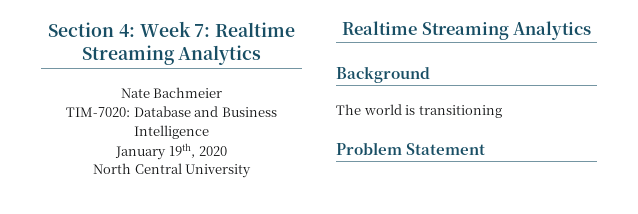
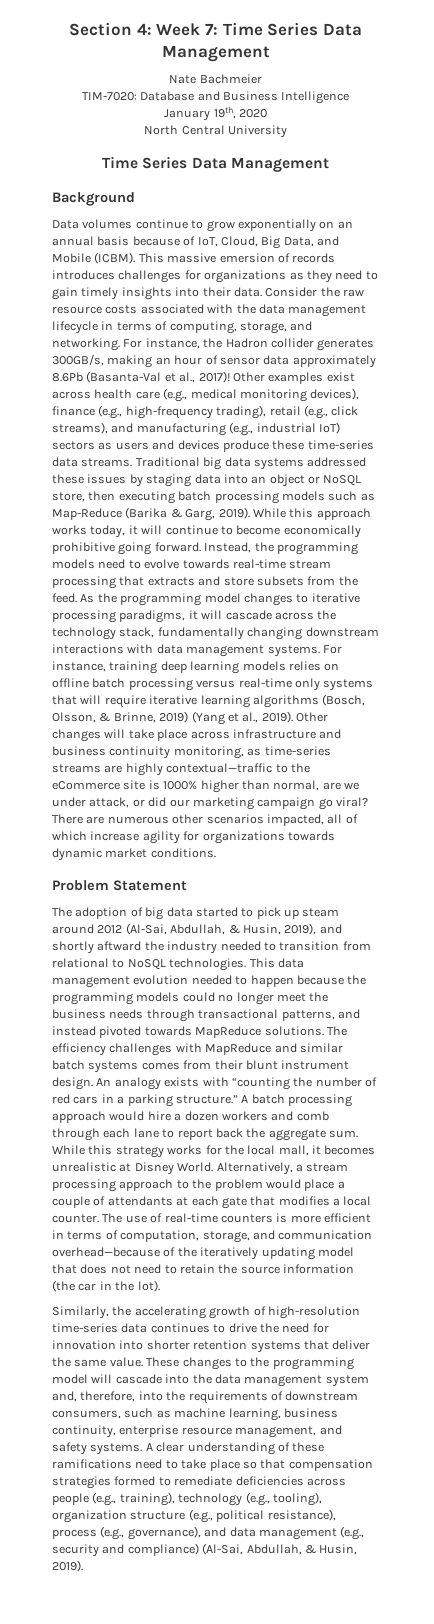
- Section 4: Week 7: Realtime Streaming Analytics
+ Section 4: Week 7: Time Series Data Management
  North Central University
- Realtime Streaming Analytics
+ Time Series Data Management
  Background
- The world is transitioning
+ Data volumes continue to grow exponentially on an annual basis because of IoT, Cloud, Big Data, and Mobile (ICBM). This massive emersion of records introduces challenges for organizations as they need to gain timely insights into their data. Consider the raw resource costs associated with the data management lifecycle in terms of computing, storage, and networking. For instance, the Hadron collider generates 300GB/s, making an hour of sensor data approximately 8.6Pb (Basanta-Val et al., 2017)! Other examples exist across health care (e.g., medical monitoring devices), finance (e.g., high-frequency trading), retail (e.g., click streams), and manufacturing (e.g., industrial IoT) sectors as users and devices produce these time-series data streams. Traditional big data systems addressed these issues by staging data into an object or NoSQL store, then executing batch processing models such as Map-Reduce (Barika & Garg, 2019). While this approach works today, it will continue to become economically prohibitive going forward. Instead, the programming models need to evolve towards real-time stream processing that extracts and store subsets from the feed. As the programming model changes to iterative processing paradigms, it will cascade across the technology stack, fundamentally changing downstream interactions with data management systems. For instance, training deep learning models relies on offline batch processing versus real-time only systems that will require iterative learning algorithms (Bosch, Olsson, & Brinne, 2019) (Yang et al., 2019). Other changes will take place across infrastructure and business continuity monitoring, as time-series streams are highly contextual—traffic to the eCommerce site is 1000% higher than normal, are we under attack, or did our marketing campaign go viral? There are numerous other scenarios impacted, all of which increase agility for organizations towards dynamic market conditions.
  Problem Statement
+ The adoption of big data started to pick up steam around 2012 (Al-Sai, Abdullah, & Husin, 2019), and shortly aftward the industry needed to transition from relational to NoSQL technologies. This data management evolution needed to happen because the programming models could no longer meet the business needs through transactional patterns, and instead pivoted towards MapReduce solutions. The efficiency challenges with MapReduce and similar batch systems comes from their blunt instrument design. An analogy exists with “counting the number of red cars in a parking structure.” A batch processing approach would hire a dozen workers and comb through each lane to report back the aggregate sum. While this strategy works for the local mall, it becomes unrealistic at Disney World. Alternatively, a stream processing approach to the problem would place a couple of attendants at each gate that modifies a local counter. The use of real-time counters is more efficient in terms of computation, storage, and communication overhead—because of the iteratively updating model that does not need to retain the source information (the car in the lot).
+ Similarly, the accelerating growth of high-resolution time-series data continues to drive the need for innovation into shorter retention systems that deliver the same value. These changes to the programming model will cascade into the data management system and, therefore, into the requirements of downstream consumers, such as machine learning, business continuity, enterprise resource management, and safety systems. A clear understanding of these ramifications need to take place so that compensation strategies formed to remediate deficiencies across people (e.g., training), technology (e.g., tooling), organization structure (e.g., political resistance), process (e.g., governance), and data management (e.g., security and compliance) (Al-Sai, Abdullah, & Husin, 2019).

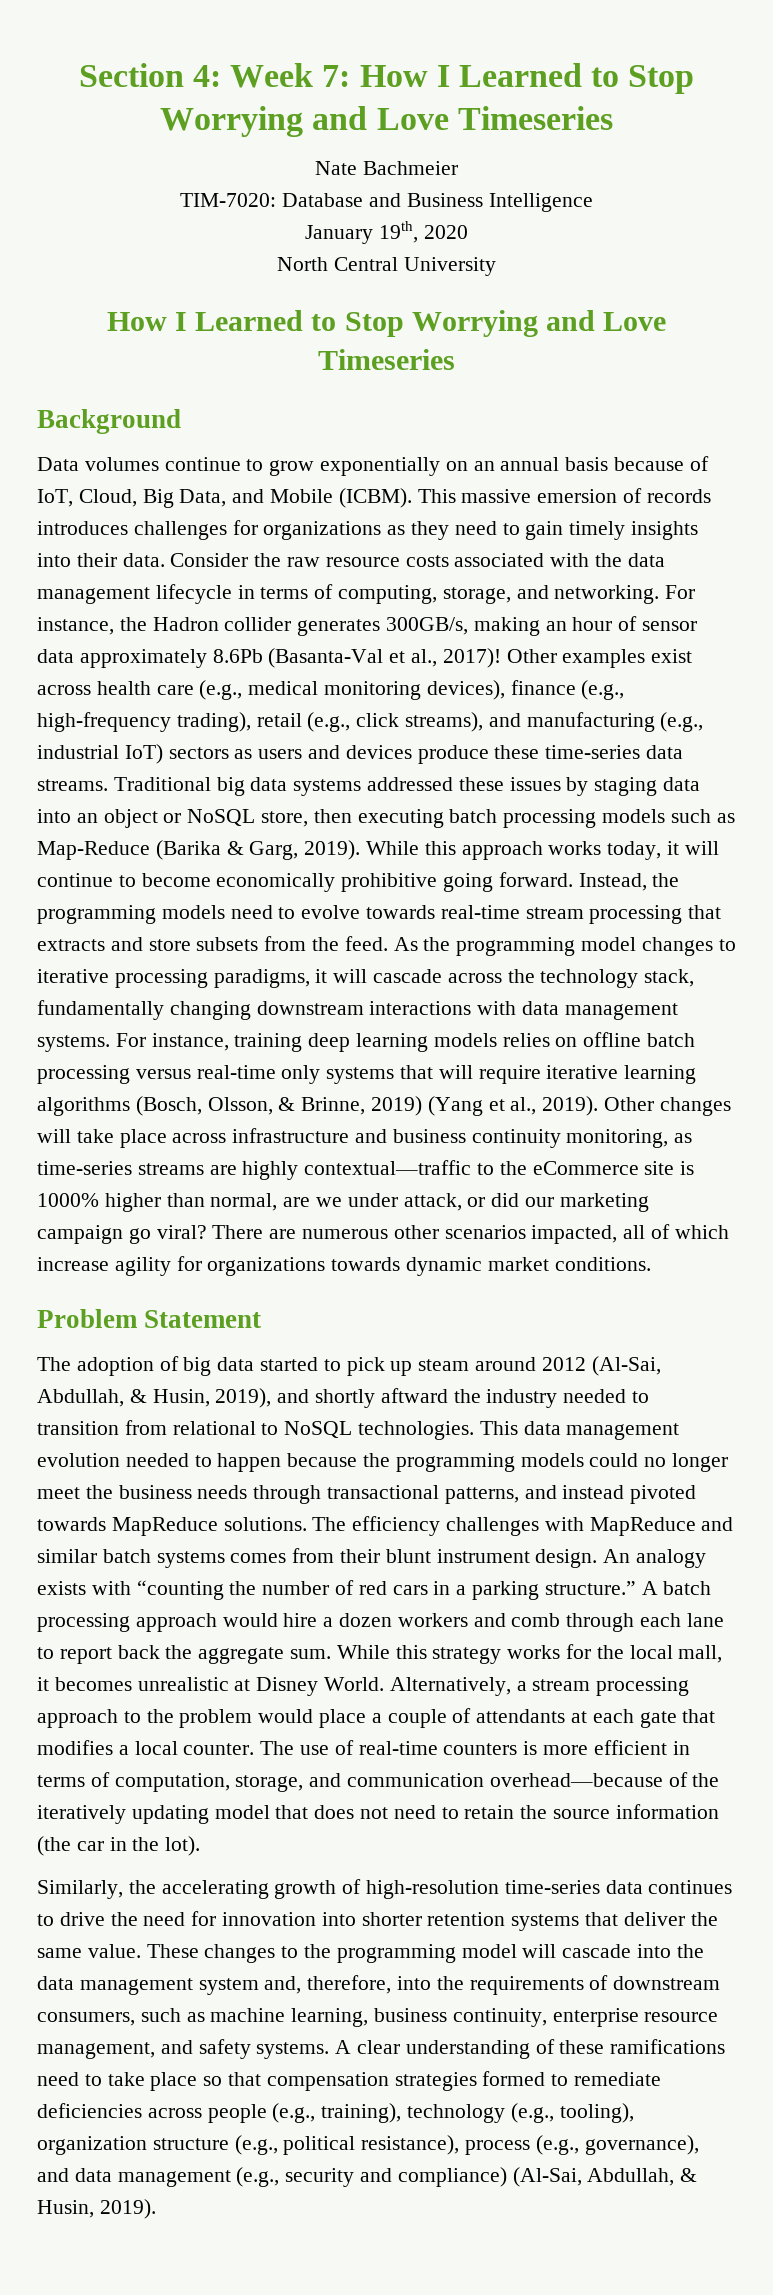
- Section 4: Week 7: Time Series Data Management
+ Section 4: Week 7: How I Learned to Stop Worrying and Love Timeseries
  North Central University
- Time Series Data Management
+ How I Learned to Stop Worrying and Love Timeseries

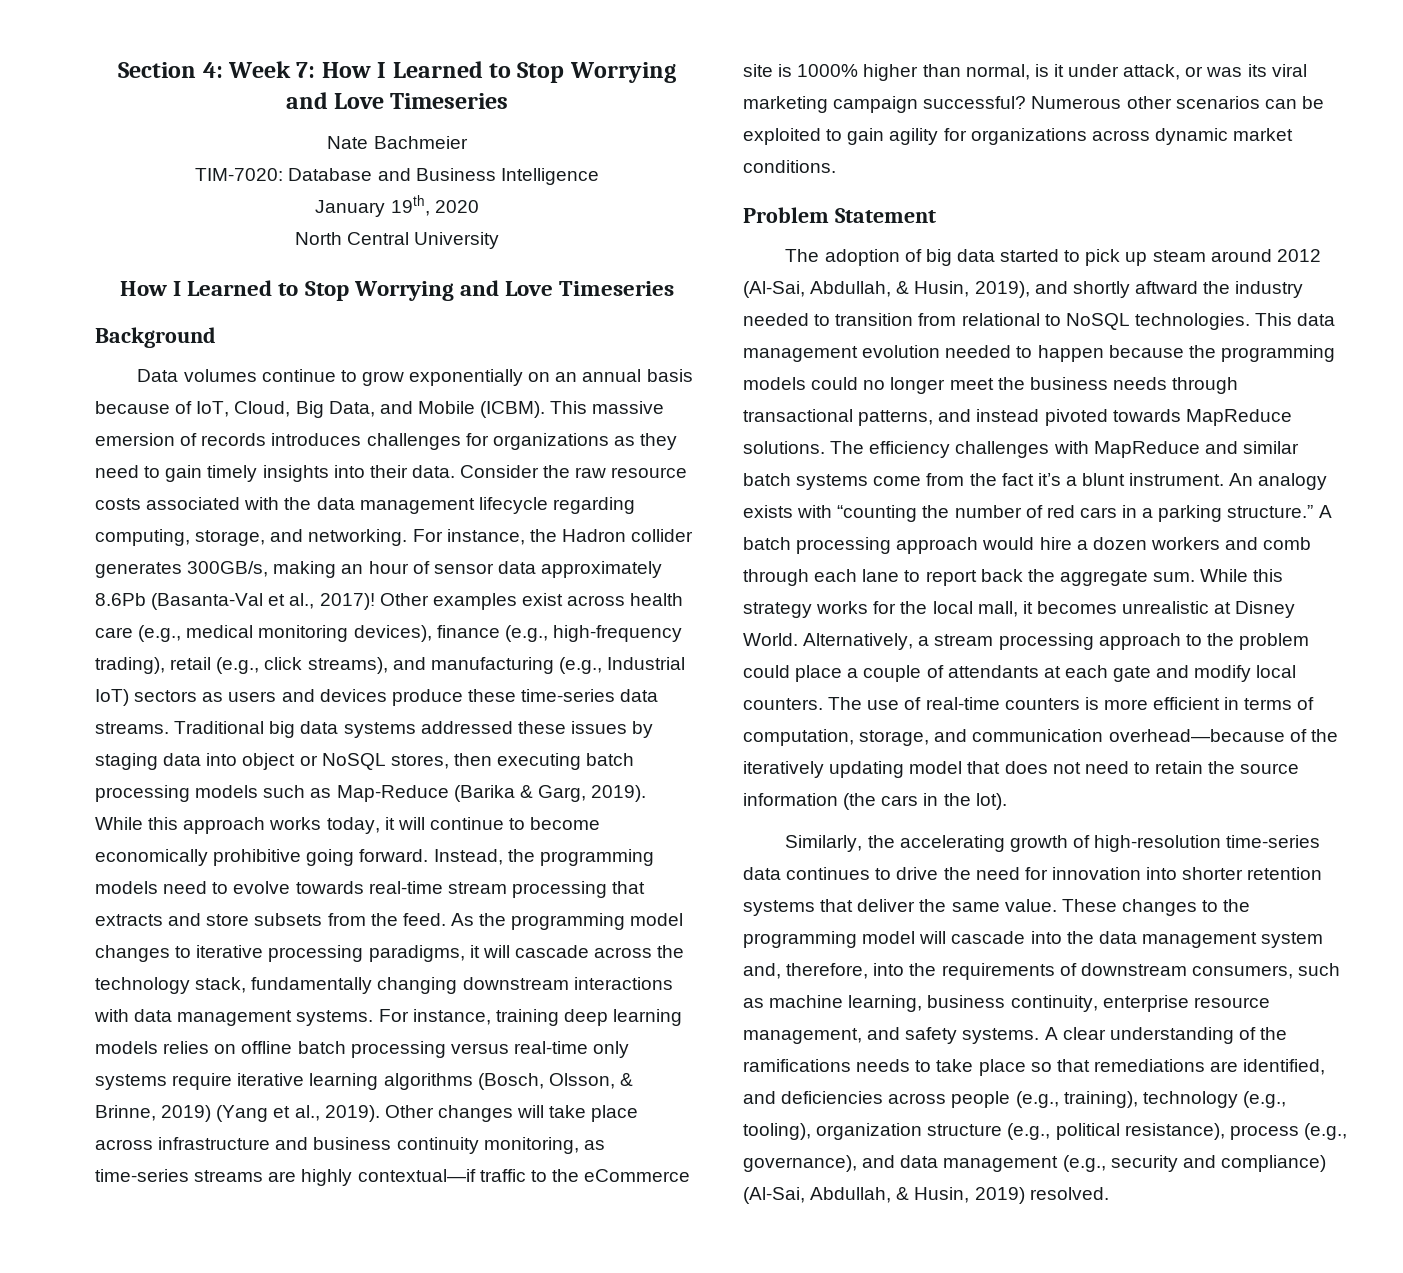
- Consider the raw resource costs associated with the data management lifecycle in terms of computing, storage, and networking.
+ Consider the raw resource costs associated with the data management lifecycle regarding computing, storage, and networking.
- Other examples exist across health care (e.g., medical monitoring devices), finance (e.g., high-frequency trading), retail (e.g., click streams), and manufacturing (e.g., industrial IoT) sectors as users and devices produce these time-series data streams.
+ Other examples exist across health care (e.g., medical monitoring devices), finance (e.g., high-frequency trading), retail (e.g., click streams), and manufacturing (e.g., Industrial IoT) sectors as users and devices produce these time-series data streams.
- Traditional big data systems addressed these issues by staging data into an object or NoSQL store, then executing batch processing models such as Map-Reduce (Barika & Garg, 2019).
+ Traditional big data systems addressed these issues by staging data into object or NoSQL stores, then executing batch processing models such as Map-Reduce (Barika & Garg, 2019).
- For instance, training deep learning models relies on offline batch processing versus real-time only systems that will require iterative learning algorithms (Bosch, Olsson, & Brinne, 2019) (Yang et al., 2019).
+ For instance, training deep learning models relies on offline batch processing versus real-time only systems require iterative learning algorithms (Bosch, Olsson, & Brinne, 2019) (Yang et al., 2019).
- Other changes will take place across infrastructure and business continuity monitoring, as time-series streams are highly contextual—traffic to the eCommerce site is 1000% higher than normal, are we under attack, or did our marketing campaign go viral? There are numerous other scenarios impacted, all of which increase agility for organizations towards dynamic market conditions.
+ Other changes will take place across infrastructure and business continuity monitoring, as time-series streams are highly contextual—if traffic to the eCommerce site is 1000% higher than normal, is it under attack, or was its viral marketing campaign successful? Numerous other scenarios can be exploited to gain agility for organizations across dynamic market conditions.
- The efficiency challenges with MapReduce and similar batch systems comes from their blunt instrument design.
+ The efficiency challenges with MapReduce and similar batch systems come from the fact it’s a blunt instrument.
- Alternatively, a stream processing approach to the problem would place a couple of attendants at each gate that modifies a local counter.
+ Alternatively, a stream processing approach to the problem could place a couple of attendants at each gate and modify local counters.
- The use of real-time counters is more efficient in terms of computation, storage, and communication overhead—because of the iteratively updating model that does not need to retain the source information (the car in the lot).
+ The use of real-time counters is more efficient in terms of computation, storage, and communication overhead—because of the iteratively updating model that does not need to retain the source information (the cars in the lot).
- A clear understanding of these ramifications need to take place so that compensation strategies formed to remediate deficiencies across people (e.g., training), technology (e.g., tooling), organization structure (e.g., political resistance), process (e.g., governance), and data management (e.g., security and compliance) (Al-Sai, Abdullah, & Husin, 2019).
+ A clear understanding of the ramifications needs to take place so that remediations are identified, and deficiencies across people (e.g., training), technology (e.g., tooling), organization structure (e.g., political resistance), process (e.g., governance), and data management (e.g., security and compliance) (Al-Sai, Abdullah, & Husin, 2019) resolved.

